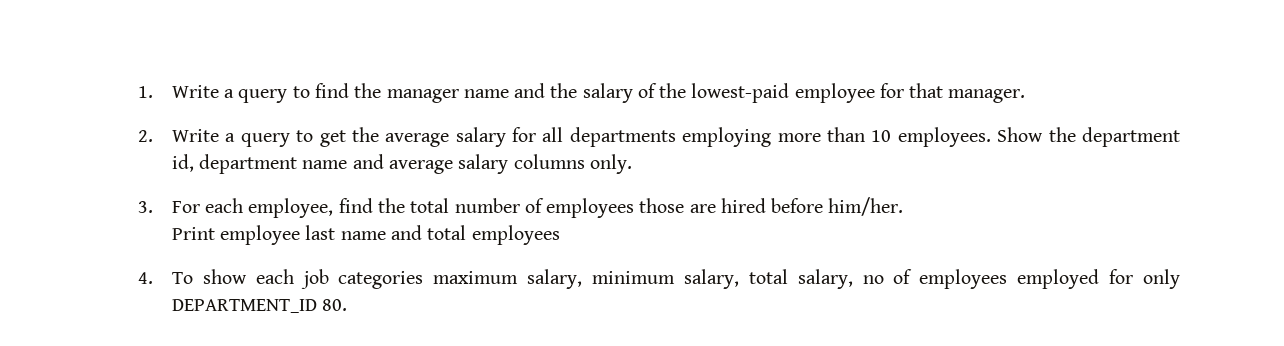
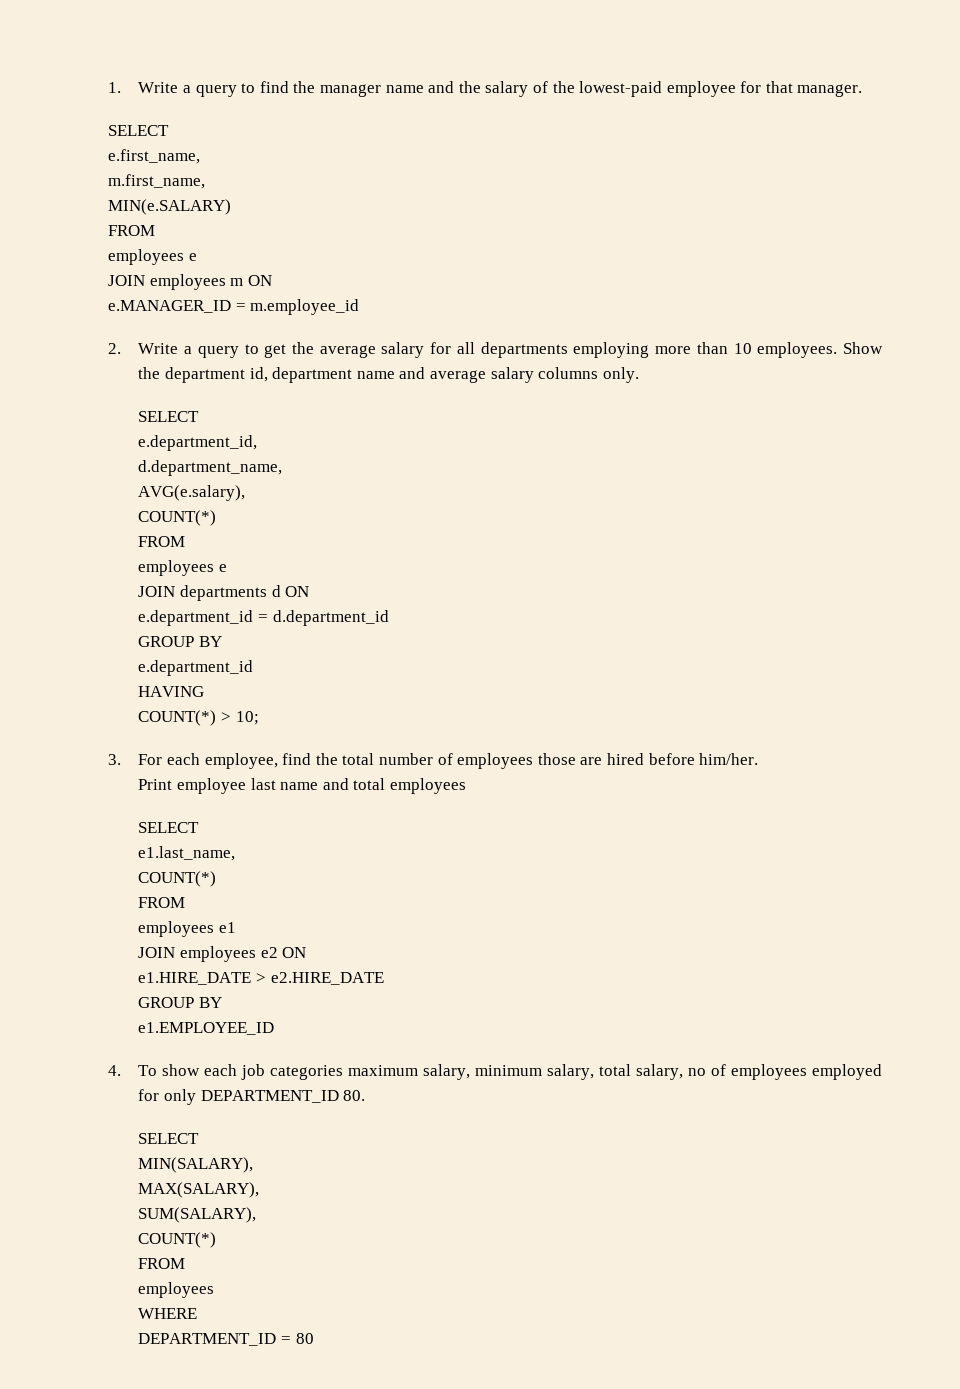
  1. Write a query to find the manager name and the salary of the lowest-paid employee for that manager.
+ SELECT
+ e.first_name,
+ m.first_name,
+ MIN(e.SALARY)
+ FROM
+ employees e
+ JOIN employees m ON
+ e.MANAGER_ID = m.employee_id
  Show the department id, department name and average salary columns only.
+ SELECT
+ e.department_id,
+ d.department_name,
+ AVG(e.salary),
+ COUNT(*)
+ FROM
+ employees e
+ JOIN departments d ON
+ e.department_id = d.department_id
+ GROUP BY
+ e.department_id
+ HAVING
+ COUNT(*) > 10;
  Print employee last name and total employees
+ SELECT
+ e1.last_name,
+ COUNT(*)
+ FROM
+ employees e1
+ JOIN employees e2 ON
+ e1.HIRE_DATE > e2.HIRE_DATE
+ GROUP BY
+ e1.EMPLOYEE_ID
  4. To show each job categories maximum salary, minimum salary, total salary, no of employees employed for only DEPARTMENT_ID 80.
+ SELECT
+ MIN(SALARY),
+ MAX(SALARY),
+ SUM(SALARY),
+ COUNT(*)
+ FROM
+ employees
+ WHERE
+ DEPARTMENT_ID = 80

